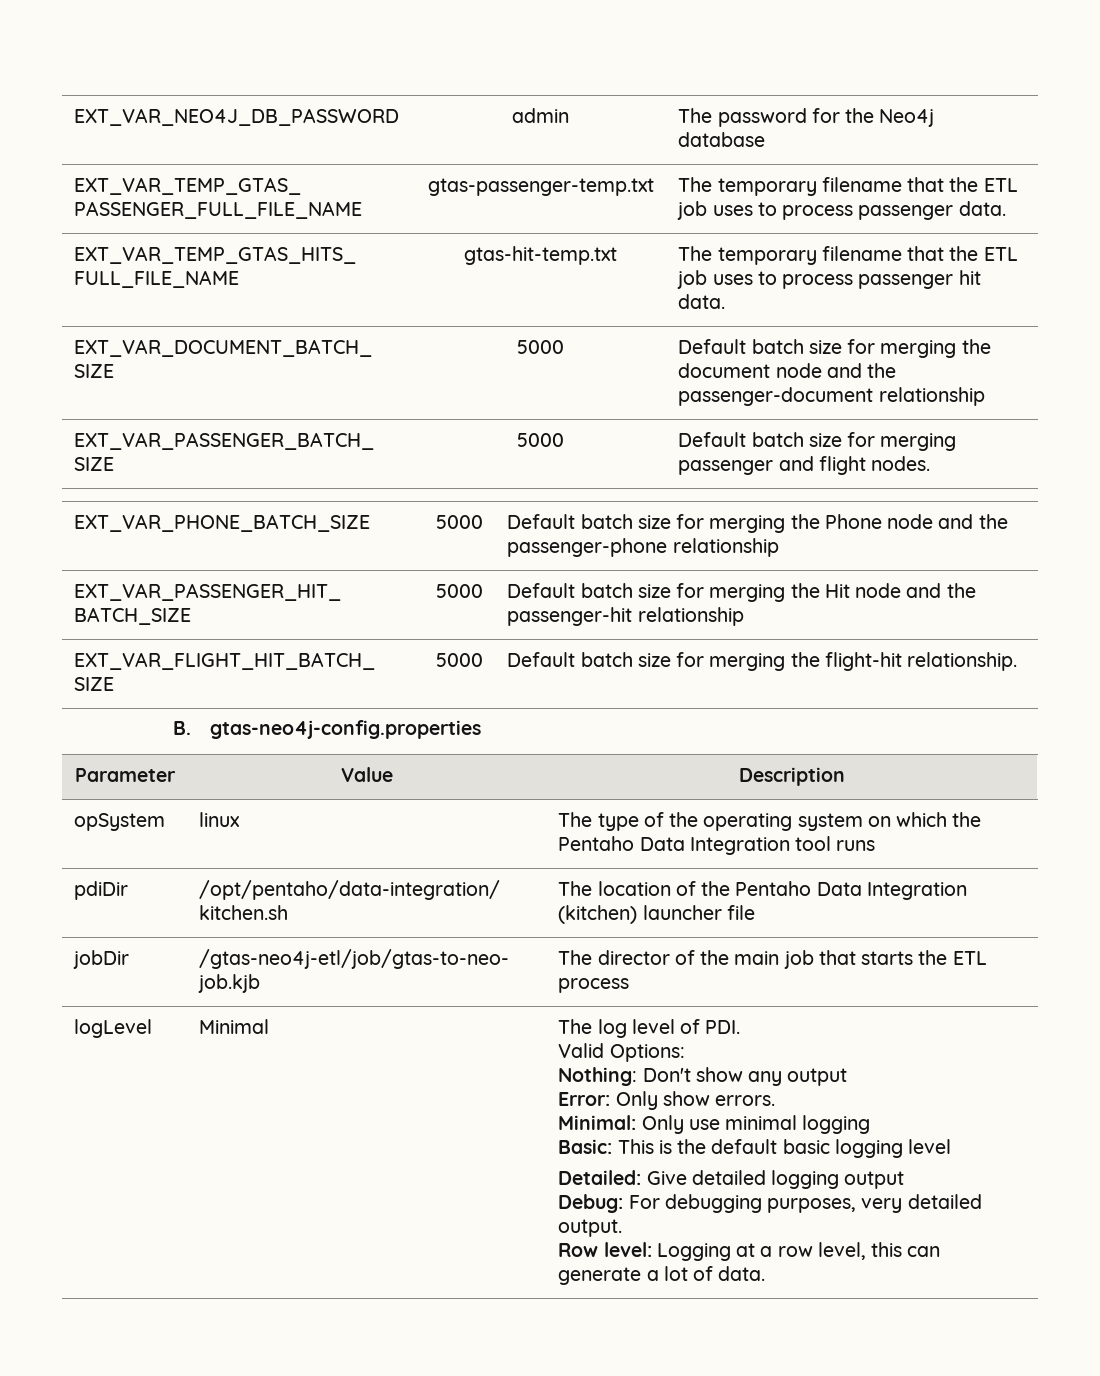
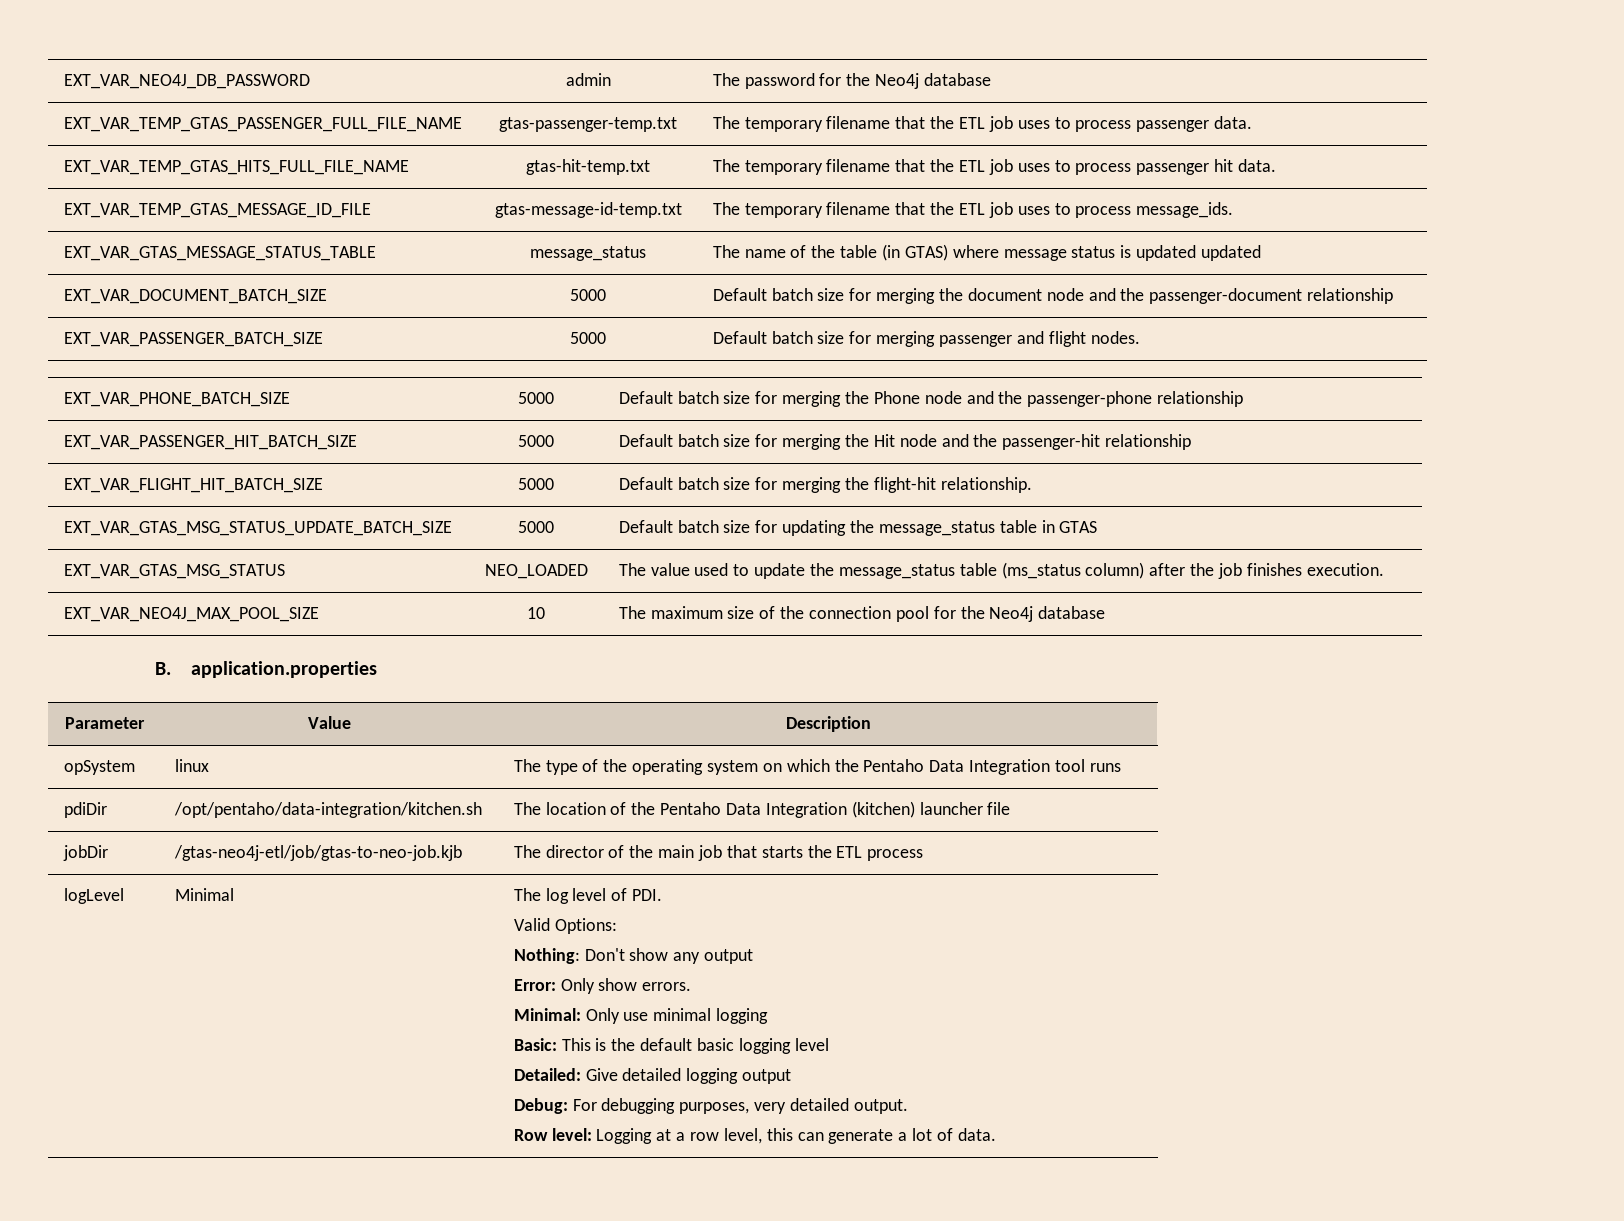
+ EXT_VAR_TEMP_GTAS_MESSAGE_ID_FILE | gtas-message-id-temp.txt | The temporary filename that the ETL job uses to process message_ids.
+ EXT_VAR_GTAS_MESSAGE_STATUS_TABLE | message_status | The name of the table (in GTAS) where message status is updated updated
+ EXT_VAR_GTAS_MSG_STATUS_UPDATE_BATCH_SIZE | 5000 | Default batch size for updating the message_status table in GTAS
+ EXT_VAR_GTAS_MSG_STATUS | NEO_LOADED | The value used to update the message_status table (ms_status column) after the job finishes execution.
+ EXT_VAR_NEO4J_MAX_POOL_SIZE | 10 | The maximum size of the connection pool for the Neo4j database
- B. gtas-neo4j-config.properties
+ B. application.properties

